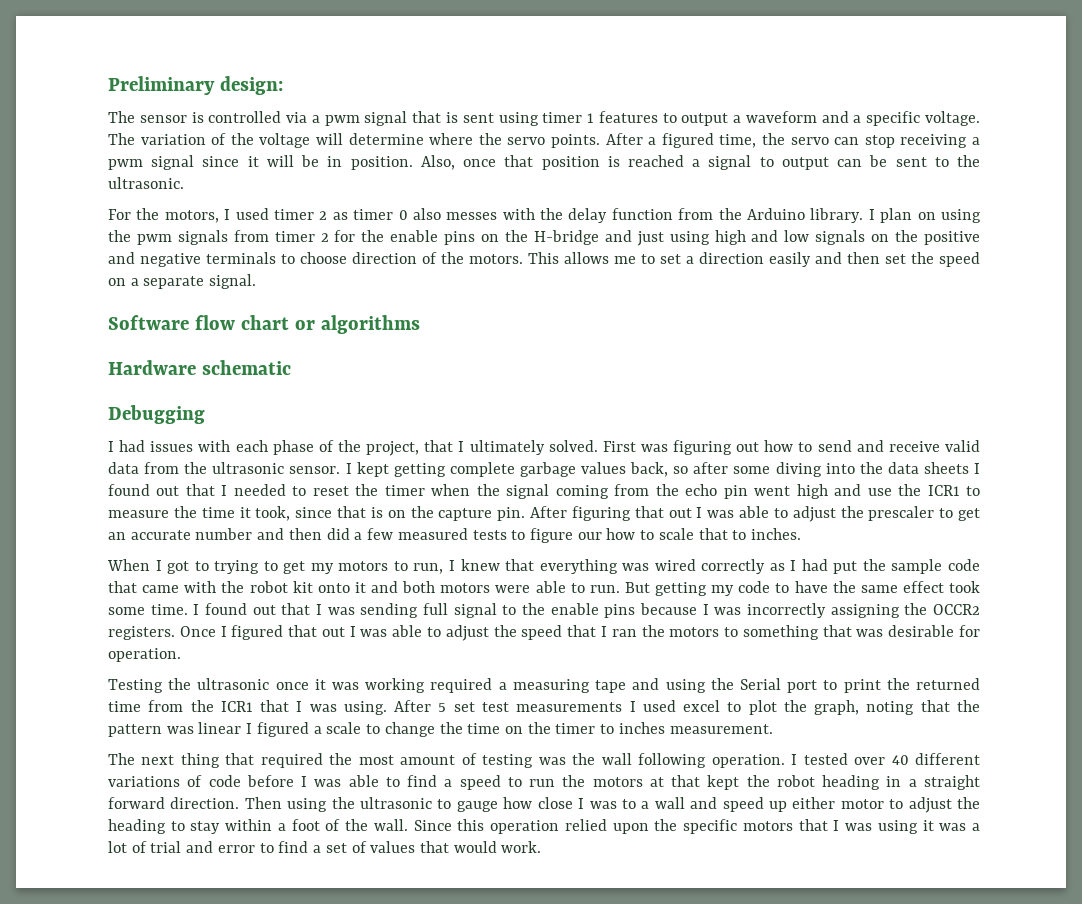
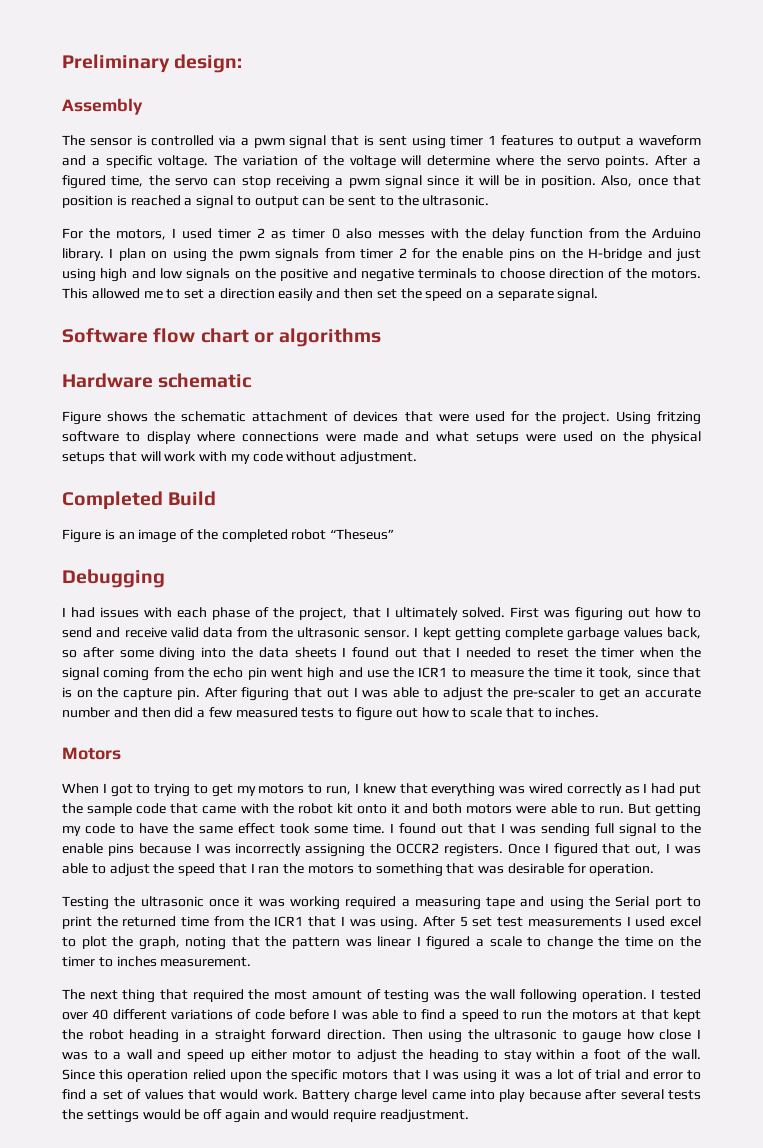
+ Assembly
- This allows me to set a direction easily and then set the speed on a separate signal.
+ This allowed me to set a direction easily and then set the speed on a separate signal.
+ Figure shows the schematic attachment of devices that were used for the project. Using fritzing software to display where connections were made and what setups were used on the physical setups that will work with my code without adjustment.
+ Completed Build
+ Figure is an image of the completed robot “Theseus”
- After figuring that out I was able to adjust the prescaler to get an accurate number and then did a few measured tests to figure our how to scale that to inches.
+ After figuring that out I was able to adjust the pre-scaler to get an accurate number and then did a few measured tests to figure out how to scale that to inches.
+ Motors
- Once I figured that out I was able to adjust the speed that I ran the motors to something that was desirable for operation.
+ Once I figured that out, I was able to adjust the speed that I ran the motors to something that was desirable for operation.
+ Battery charge level came into play because after several tests the settings would be off again and would require readjustment.

